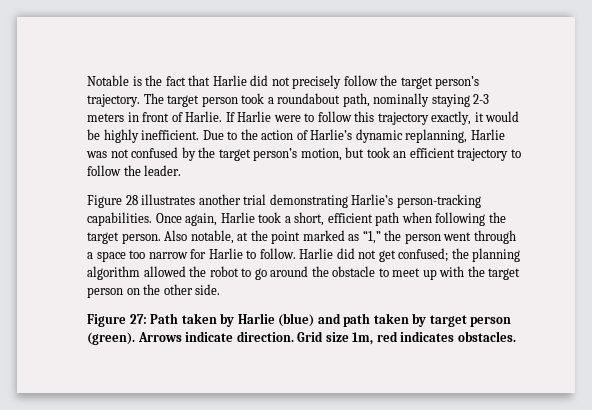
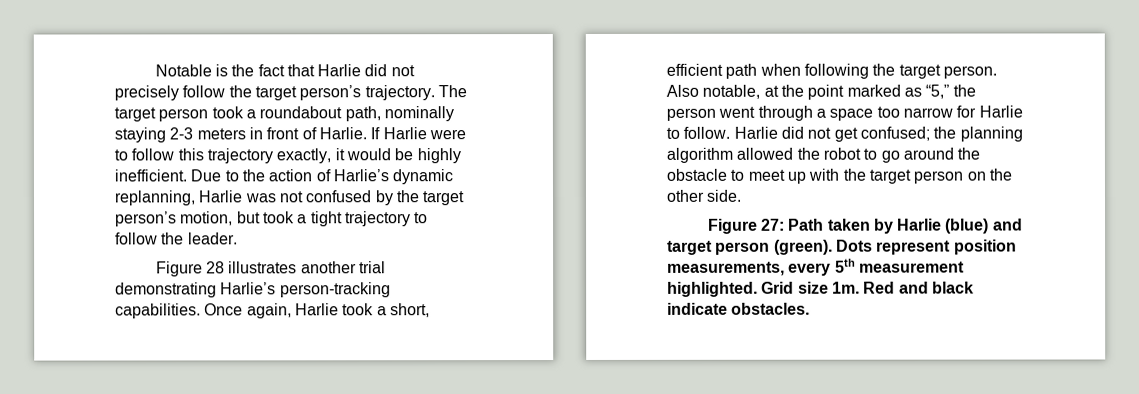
- Due to the action of Harlie’s dynamic replanning, Harlie was not confused by the target person’s motion, but took an efficient trajectory to follow the leader.
+ Due to the action of Harlie’s dynamic replanning, Harlie was not confused by the target person’s motion, but took a tight trajectory to follow the leader.
- Also notable, at the point marked as “1,” the person went through a space too narrow for Harlie to follow.
+ Also notable, at the point marked as “5,” the person went through a space too narrow for Harlie to follow.
- Figure 27: Path taken by Harlie (blue) and path taken by target person (green). Arrows indicate direction. Grid size 1m, red indicates obstacles.
+ Figure 27: Path taken by Harlie (blue) and target person (green). Dots represent position measurements, every 5th measurement highlighted. Grid size 1m. Red and black indicate obstacles.

